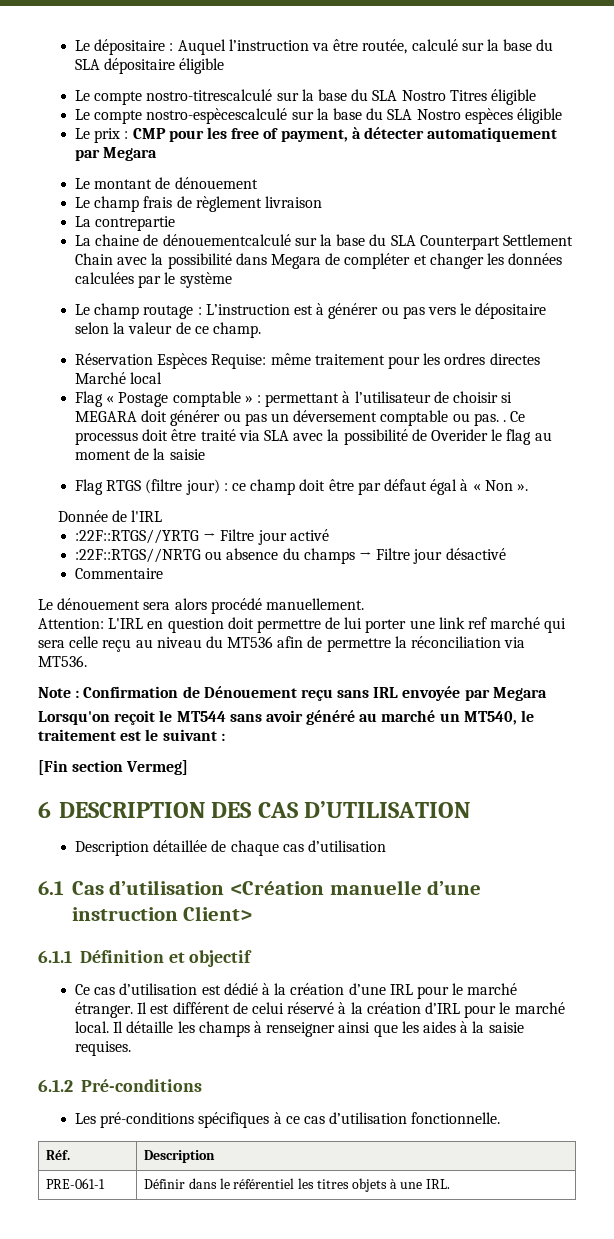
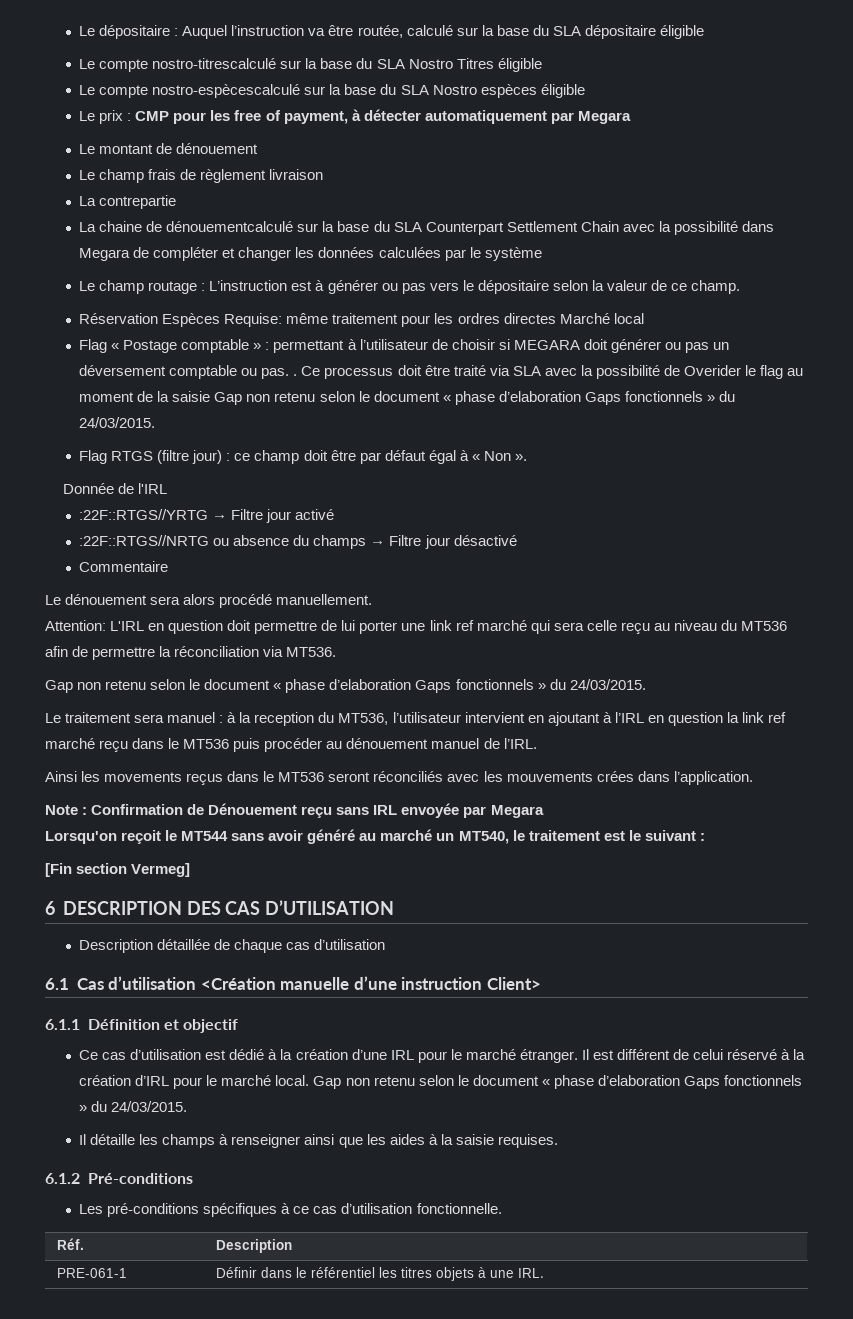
- Ce processus doit être traité via SLA avec la possibilité de Overider le flag au moment de la saisie
+ Ce processus doit être traité via SLA avec la possibilité de Overider le flag au moment de la saisie Gap non retenu selon le document « phase d’elaboration Gaps fonctionnels » du 24/03/2015.
  Attention: L'IRL en question doit permettre de lui porter une link ref marché qui sera celle reçu au niveau du MT536 afin de permettre la réconciliation via MT536.
+ Gap non retenu selon le document « phase d’elaboration Gaps fonctionnels » du 24/03/2015.
+ Le traitement sera manuel : à la reception du MT536, l’utilisateur intervient en ajoutant à l’IRL en question la link ref marché reçu dans le MT536 puis procéder au dénouement manuel de l’IRL.
+ Ainsi les movements reçus dans le MT536 seront réconciliés avec les mouvements crées dans l’application.
- Il est différent de celui réservé à la création d’IRL pour le marché local. Il détaille les champs à renseigner ainsi que les aides à la saisie requises.
+ Il est différent de celui réservé à la création d’IRL pour le marché local. Gap non retenu selon le document « phase d’elaboration Gaps fonctionnels » du 24/03/2015.
+ Il détaille les champs à renseigner ainsi que les aides à la saisie requises.

